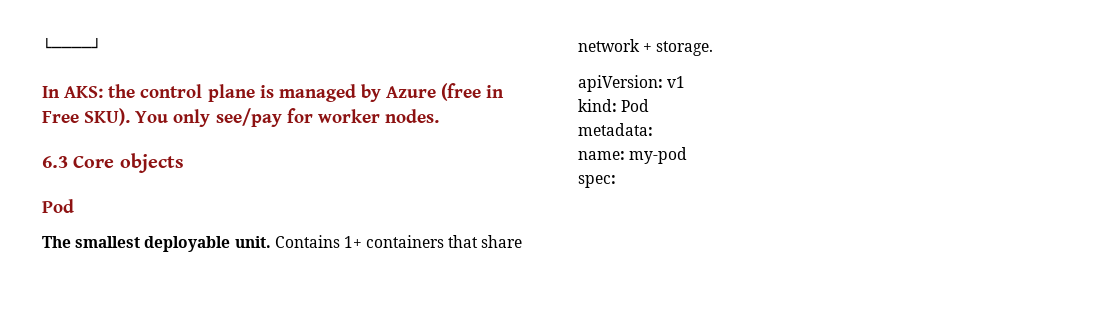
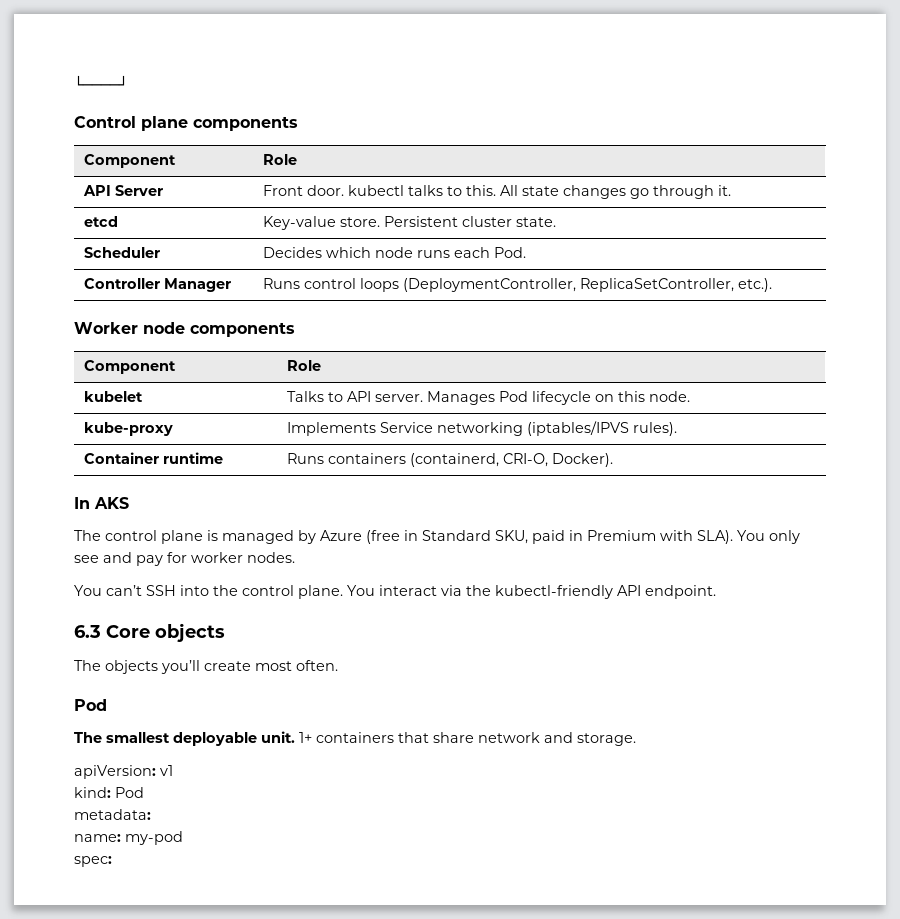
+ Control plane components
+ Component | Role
+ API Server | Front door. kubectl talks to this. All state changes go through it.
+ etcd | Key-value store. Persistent cluster state.
+ Scheduler | Decides which node runs each Pod.
+ Controller Manager | Runs control loops (DeploymentController, ReplicaSetController, etc.).
+ Worker node components
+ Component | Role
+ kubelet | Talks to API server. Manages Pod lifecycle on this node.
+ kube-proxy | Implements Service networking (iptables/IPVS rules).
+ Container runtime | Runs containers (containerd, CRI-O, Docker).
- In AKS: the control plane is managed by Azure (free in Free SKU). You only see/pay for worker nodes.
+ In AKS
+ The control plane is managed by Azure (free in Standard SKU, paid in Premium with SLA). You only see and pay for worker nodes.
+ You can’t SSH into the control plane. You interact via the kubectl-friendly API endpoint.
  6.3 Core objects
+ The objects you’ll create most often.
- Contains 1+ containers that share network + storage.
+ 1+ containers that share network and storage.

